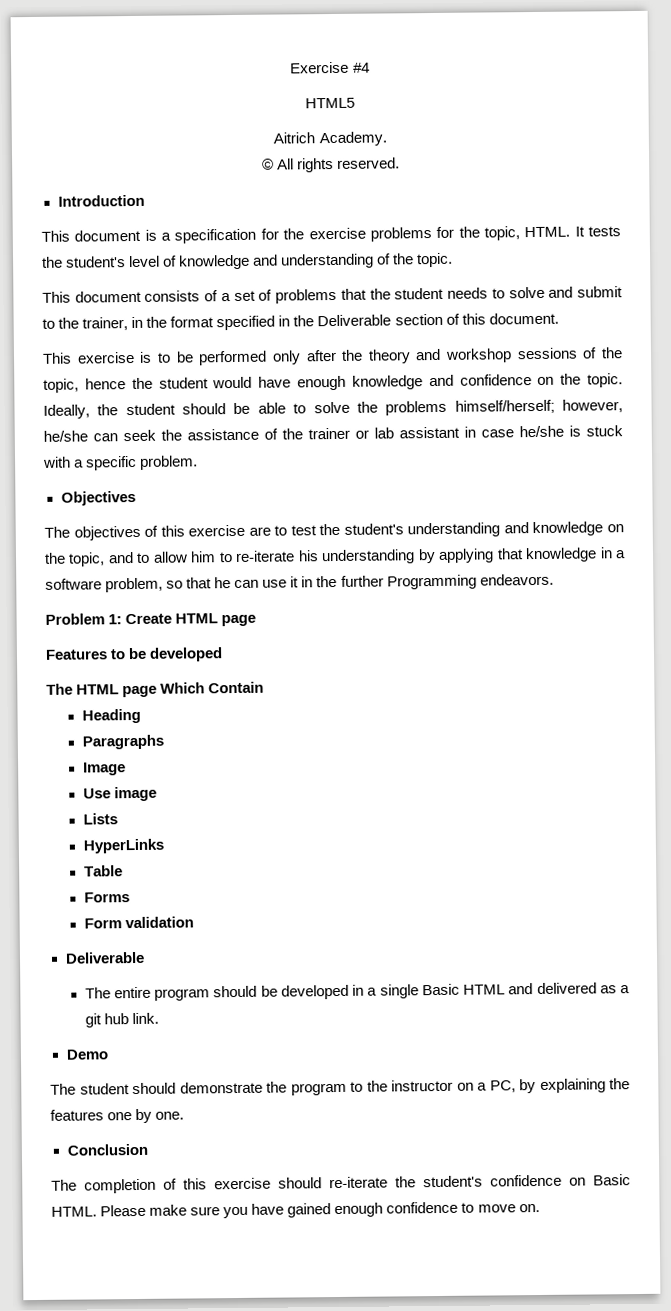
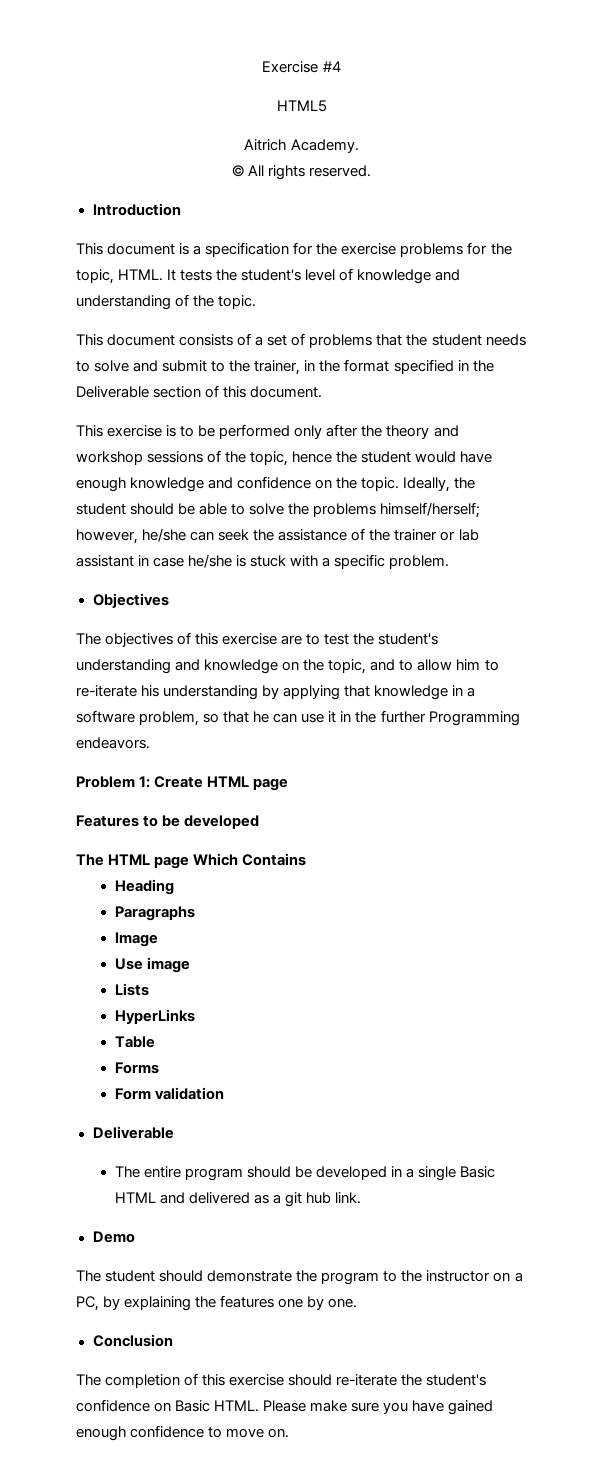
- The HTML page Which Contain
+ The HTML page Which Contains

